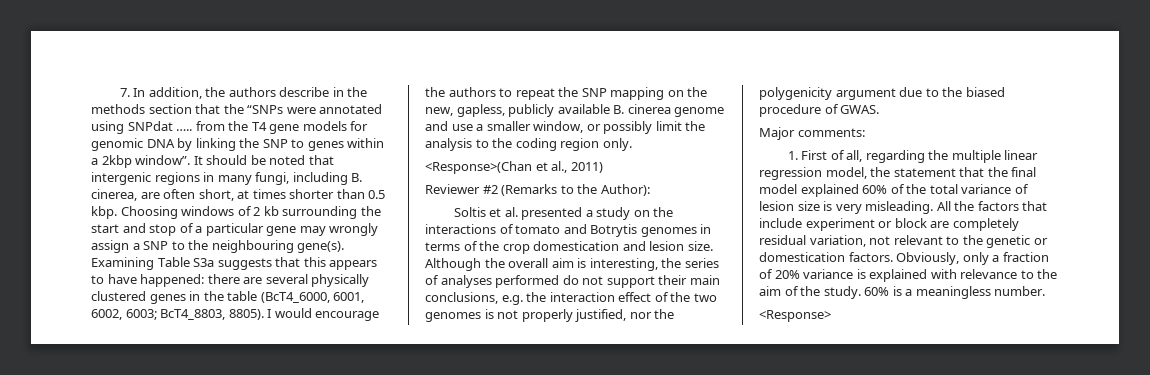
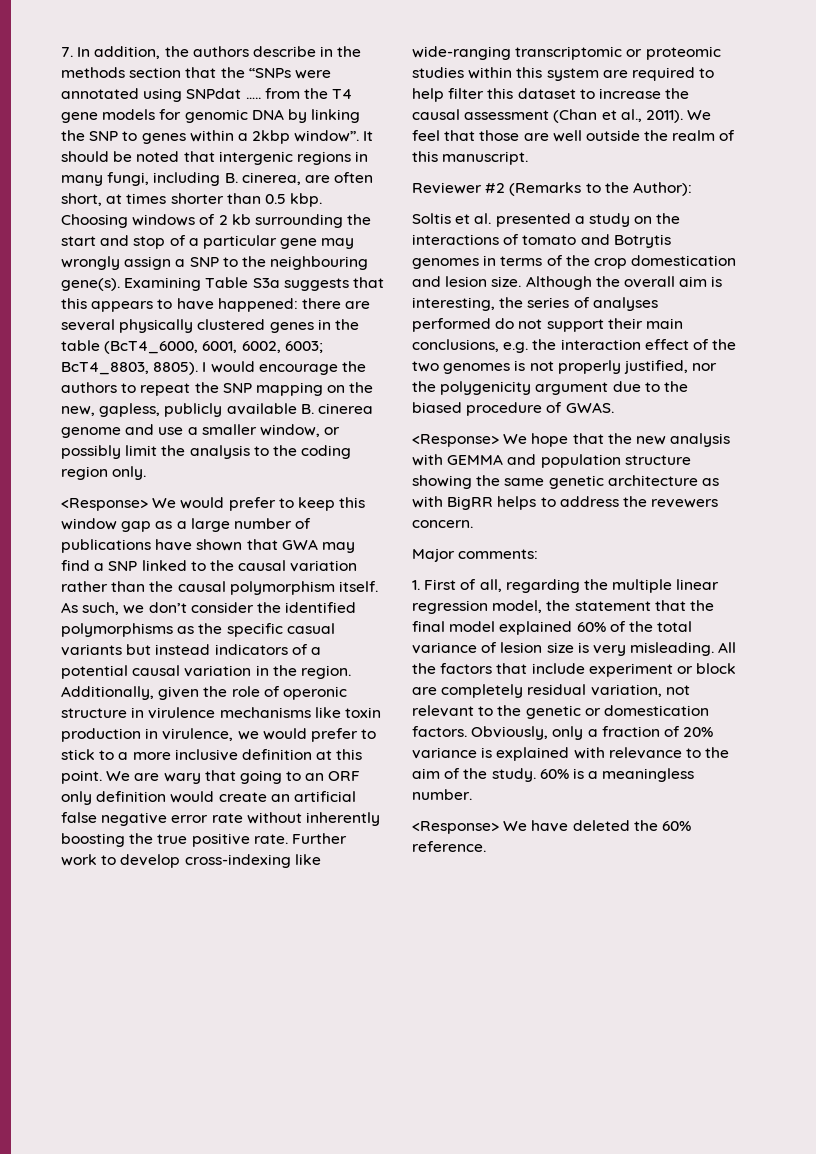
- <Response>(Chan et al., 2011)
+ <Response> We would prefer to keep this window gap as a large number of publications have shown that GWA may find a SNP linked to the causal variation rather than the causal polymorphism itself. As such, we don’t consider the identified polymorphisms as the specific casual variants but instead indicators of a potential causal variation in the region. Additionally, given the role of operonic structure in virulence mechanisms like toxin production in virulence, we would prefer to stick to a more inclusive definition at this point. We are wary that going to an ORF only definition would create an artificial false negative error rate without inherently boosting the true positive rate. Further work to develop cross-indexing like wide-ranging transcriptomic or proteomic studies within this system are required to help filter this dataset to increase the causal assessment (Chan et al., 2011). We feel that those are well outside the realm of this manuscript.
+ <Response> We hope that the new analysis with GEMMA and population structure showing the same genetic architecture as with BigRR helps to address the revewers concern.
- <Response>
+ <Response> We have deleted the 60% reference.

